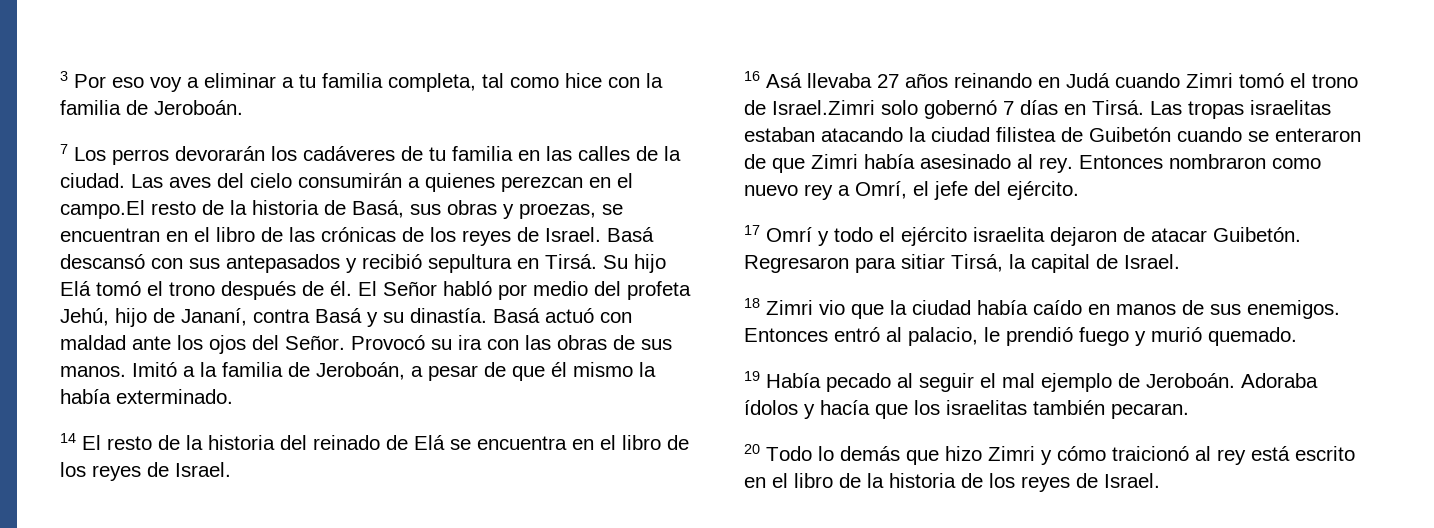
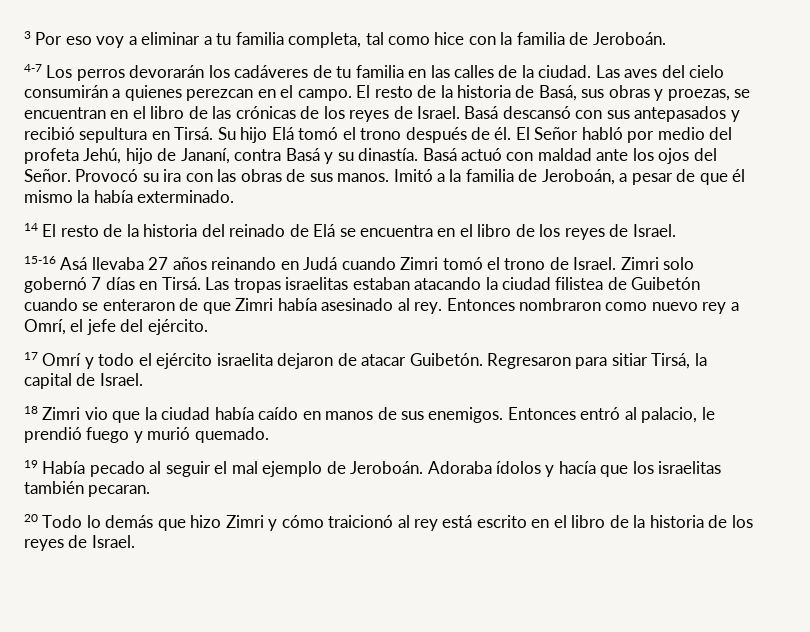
- 7 Los perros devorarán los cadáveres de tu familia en las calles de la ciudad.
+ 4-7 Los perros devorarán los cadáveres de tu familia en las calles de la ciudad.
- Las aves del cielo consumirán a quienes perezcan en el campo.El resto de la historia de Basá, sus obras y proezas, se encuentran en el libro de las crónicas de los reyes de Israel.
+ Las aves del cielo consumirán a quienes perezcan en el campo. El resto de la historia de Basá, sus obras y proezas, se encuentran en el libro de las crónicas de los reyes de Israel.
- 16 Asá llevaba 27 años reinando en Judá cuando Zimri tomó el trono de Israel.Zimri solo gobernó 7 días en Tirsá.
+ 15-16 Asá llevaba 27 años reinando en Judá cuando Zimri tomó el trono de Israel. Zimri solo gobernó 7 días en Tirsá.

